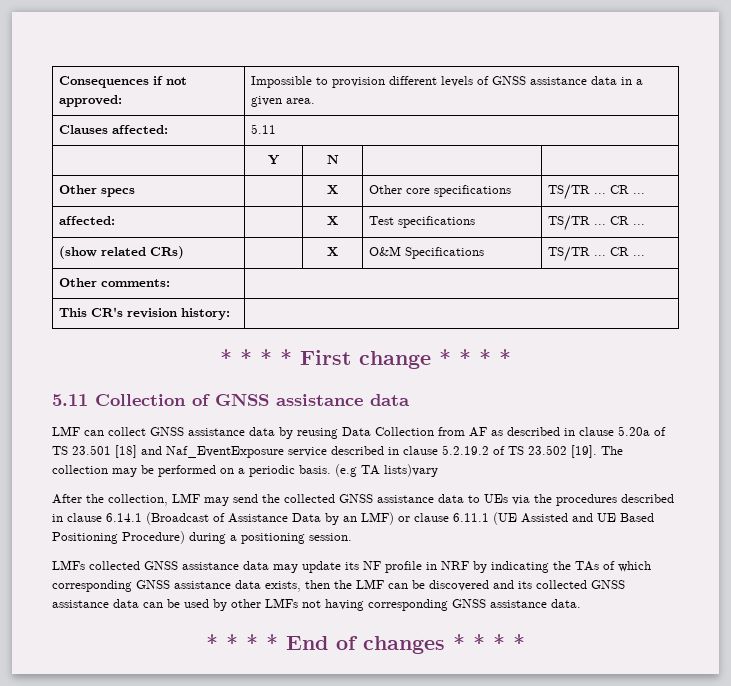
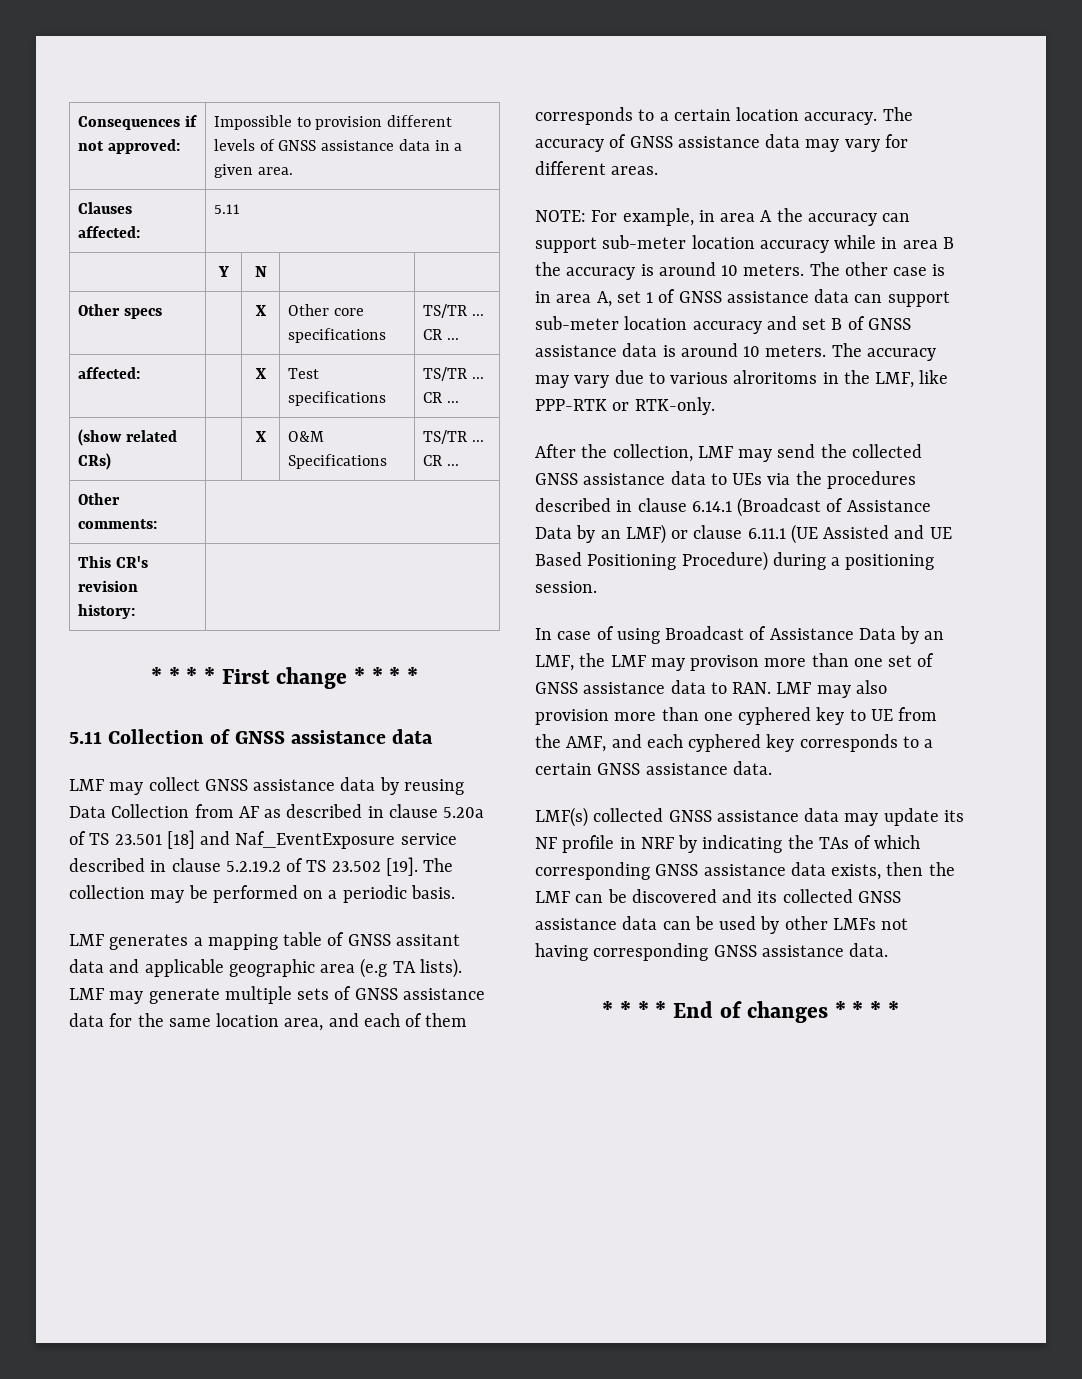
- LMF can collect GNSS assistance data by reusing Data Collection from AF as described in clause 5.20a of TS 23.501 [18] and Naf_EventExposure service described in clause 5.2.19.2 of TS 23.502 [19].
+ LMF may collect GNSS assistance data by reusing Data Collection from AF as described in clause 5.20a of TS 23.501 [18] and Naf_EventExposure service described in clause 5.2.19.2 of TS 23.502 [19].
- The collection may be performed on a periodic basis. (e.g TA lists)vary
+ The collection may be performed on a periodic basis.
+ LMF generates a mapping table of GNSS assitant data and applicable geographic area (e.g TA lists). LMF may generate multiple sets of GNSS assistance data for the same location area, and each of them corresponds to a certain location accuracy. The accuracy of GNSS assistance data may vary for different areas.
+ NOTE: For example, in area A the accuracy can support sub-meter location accuracy while in area B the accuracy is around 10 meters. The other case is in area A, set 1 of GNSS assistance data can support sub-meter location accuracy and set B of GNSS assistance data is around 10 meters. The accuracy may vary due to various alroritoms in the LMF, like PPP-RTK or RTK-only.
- LMFs collected GNSS assistance data may update its NF profile in NRF by indicating the TAs of which corresponding GNSS assistance data exists, then the LMF can be discovered and its collected GNSS assistance data can be used by other LMFs not having corresponding GNSS assistance data.
+ In case of using Broadcast of Assistance Data by an LMF, the LMF may provison more than one set of GNSS assistance data to RAN. LMF may also provision more than one cyphered key to UE from the AMF, and each cyphered key corresponds to a certain GNSS assistance data.
+ LMF(s) collected GNSS assistance data may update its NF profile in NRF by indicating the TAs of which corresponding GNSS assistance data exists, then the LMF can be discovered and its collected GNSS assistance data can be used by other LMFs not having corresponding GNSS assistance data.

